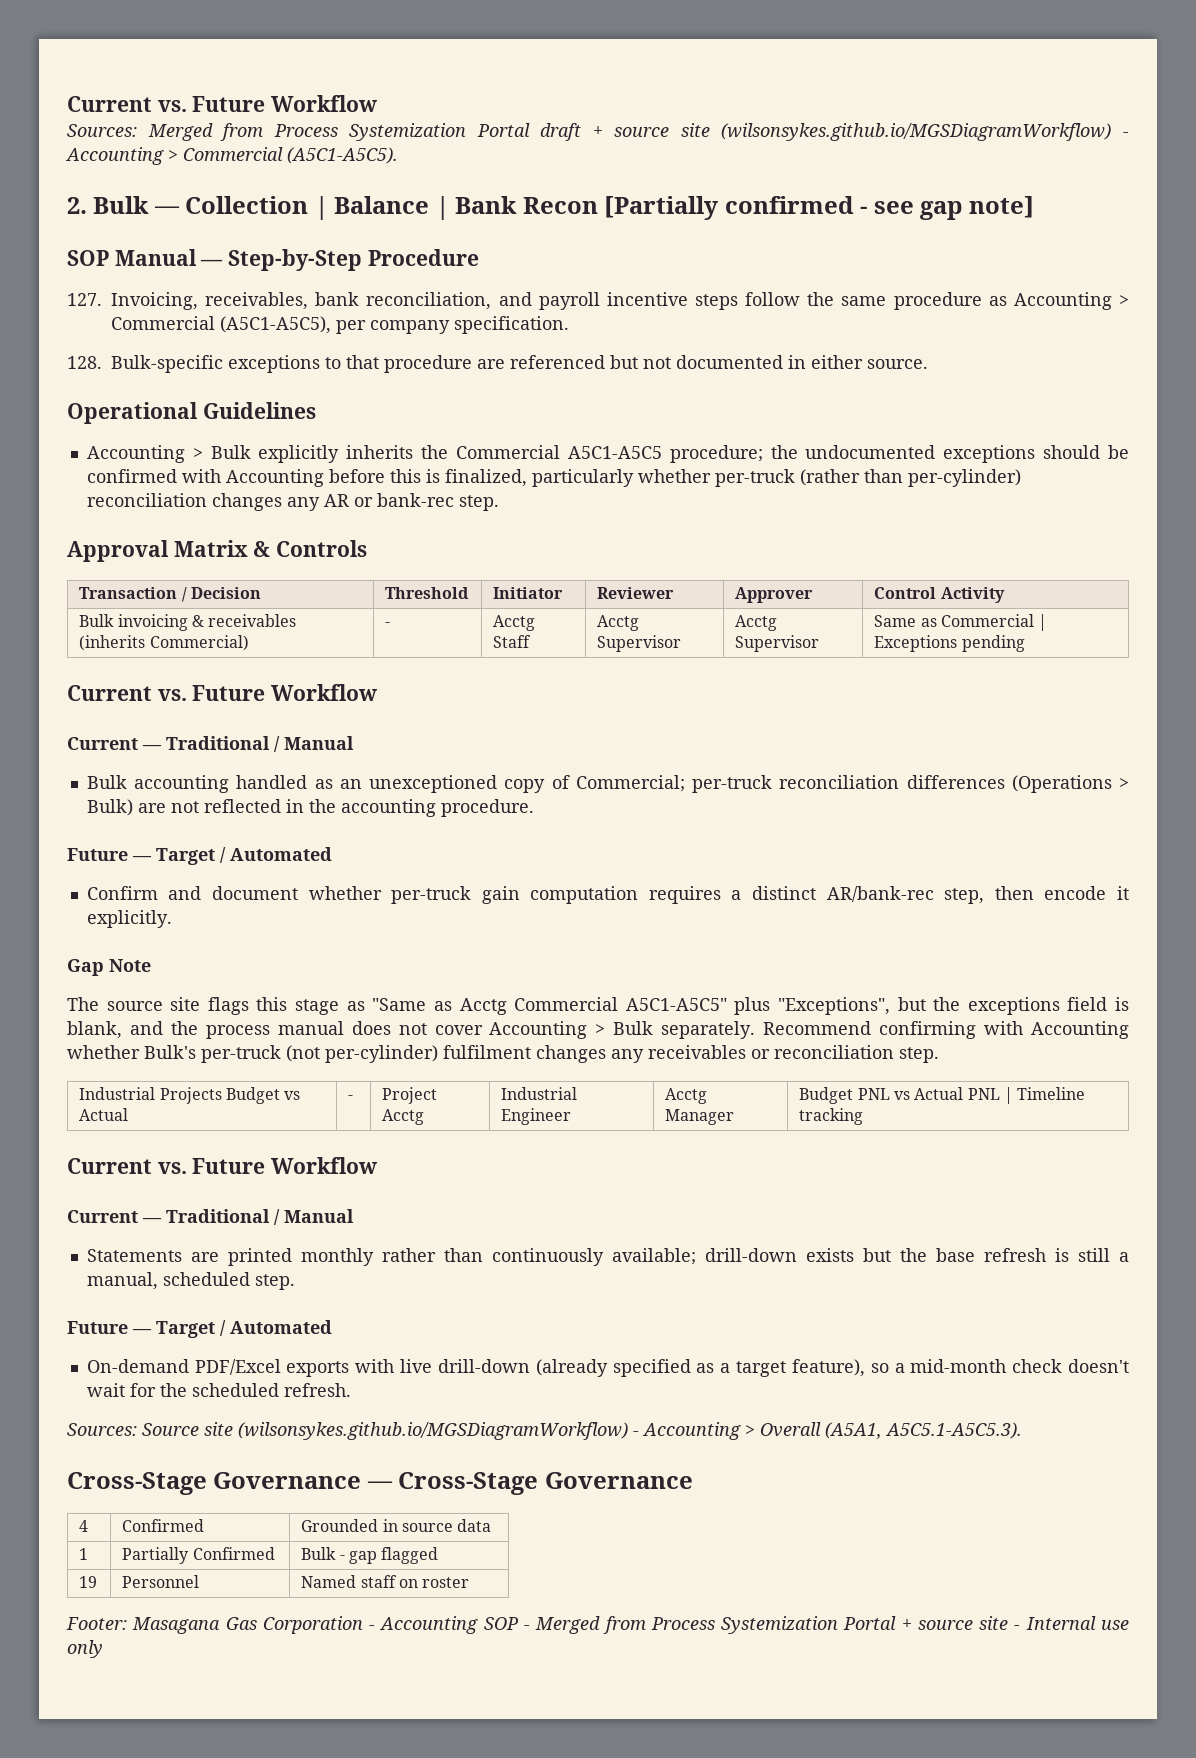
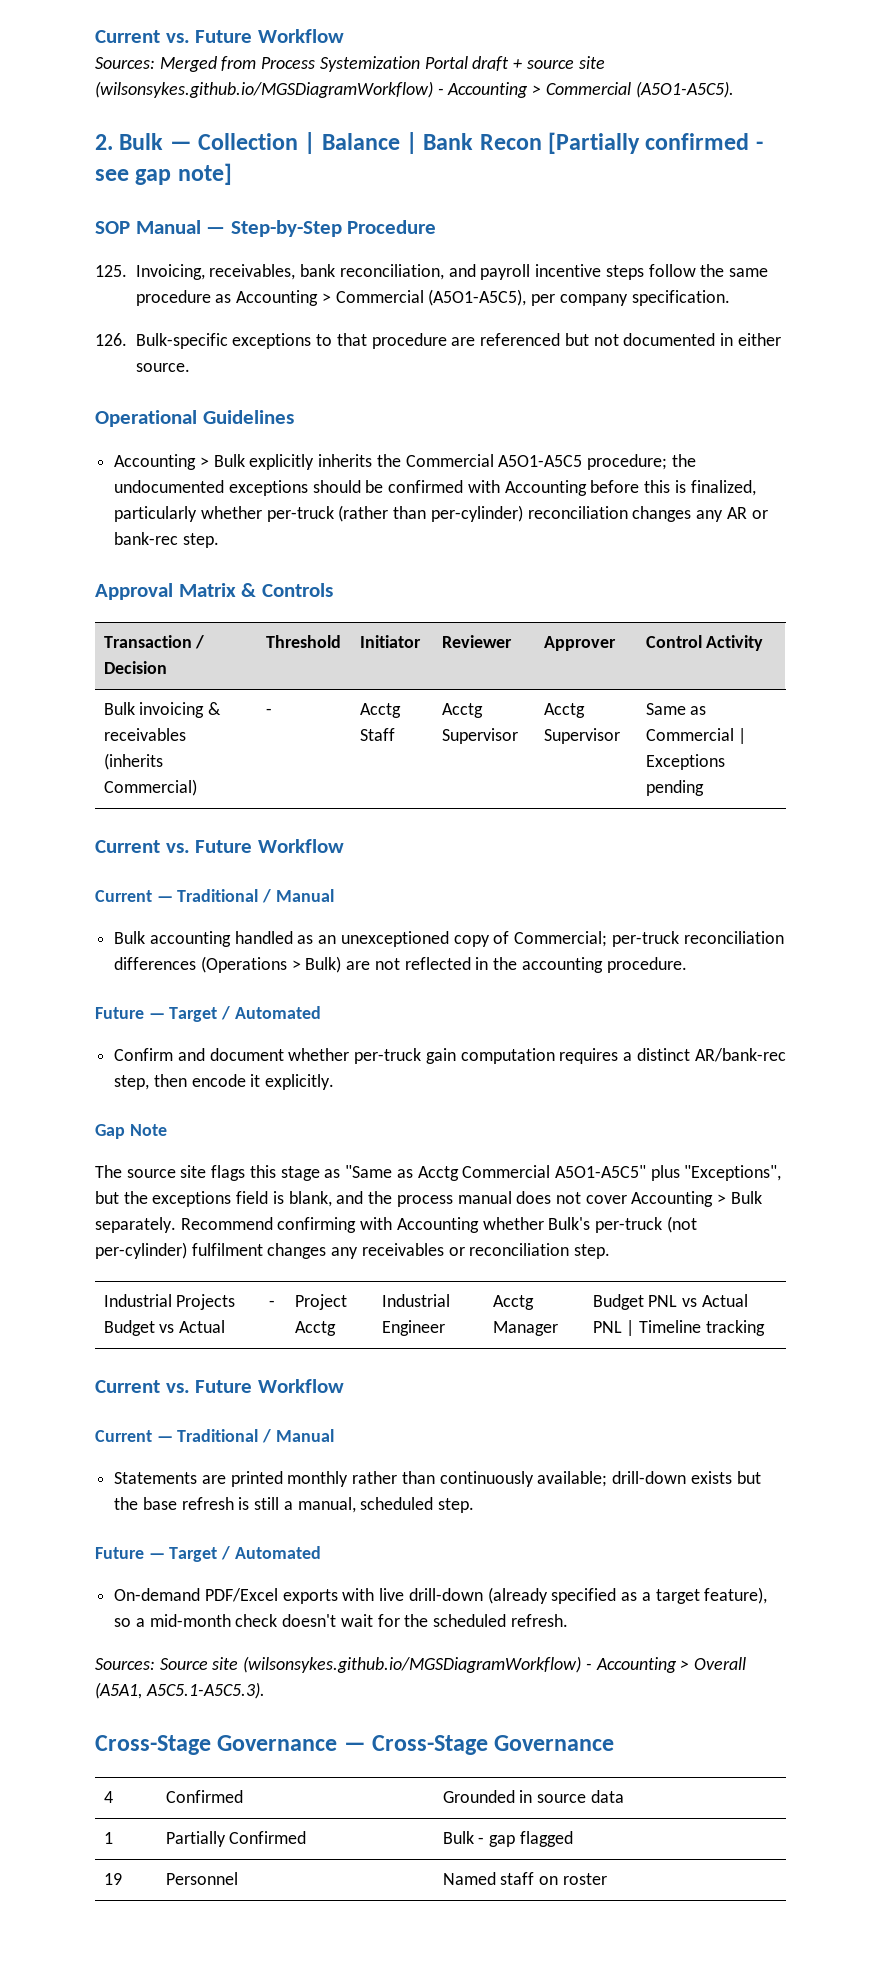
- Sources: Merged from Process Systemization Portal draft + source site (wilsonsykes.github.io/MGSDiagramWorkflow) - Accounting > Commercial (A5C1-A5C5).
+ Sources: Merged from Process Systemization Portal draft + source site (wilsonsykes.github.io/MGSDiagramWorkflow) - Accounting > Commercial (A5O1-A5C5).
- 127. Invoicing, receivables, bank reconciliation, and payroll incentive steps follow the same procedure as Accounting > Commercial (A5C1-A5C5), per company specification.
+ 125. Invoicing, receivables, bank reconciliation, and payroll incentive steps follow the same procedure as Accounting > Commercial (A5O1-A5C5), per company specification.
- 128. Bulk-specific exceptions to that procedure are referenced but not documented in either source.
+ 126. Bulk-specific exceptions to that procedure are referenced but not documented in either source.
- Accounting > Bulk explicitly inherits the Commercial A5C1-A5C5 procedure; the undocumented exceptions should be confirmed with Accounting before this is finalized, particularly whether per-truck (rather than per-cylinder) reconciliation changes any AR or bank-rec step.
+ Accounting > Bulk explicitly inherits the Commercial A5O1-A5C5 procedure; the undocumented exceptions should be confirmed with Accounting before this is finalized, particularly whether per-truck (rather than per-cylinder) reconciliation changes any AR or bank-rec step.
- The source site flags this stage as "Same as Acctg Commercial A5C1-A5C5" plus "Exceptions", but the exceptions field is blank, and the process manual does not cover Accounting > Bulk separately.
+ The source site flags this stage as "Same as Acctg Commercial A5O1-A5C5" plus "Exceptions", but the exceptions field is blank, and the process manual does not cover Accounting > Bulk separately.
- Footer: Masagana Gas Corporation - Accounting SOP - Merged from Process Systemization Portal + source site - Internal use only

